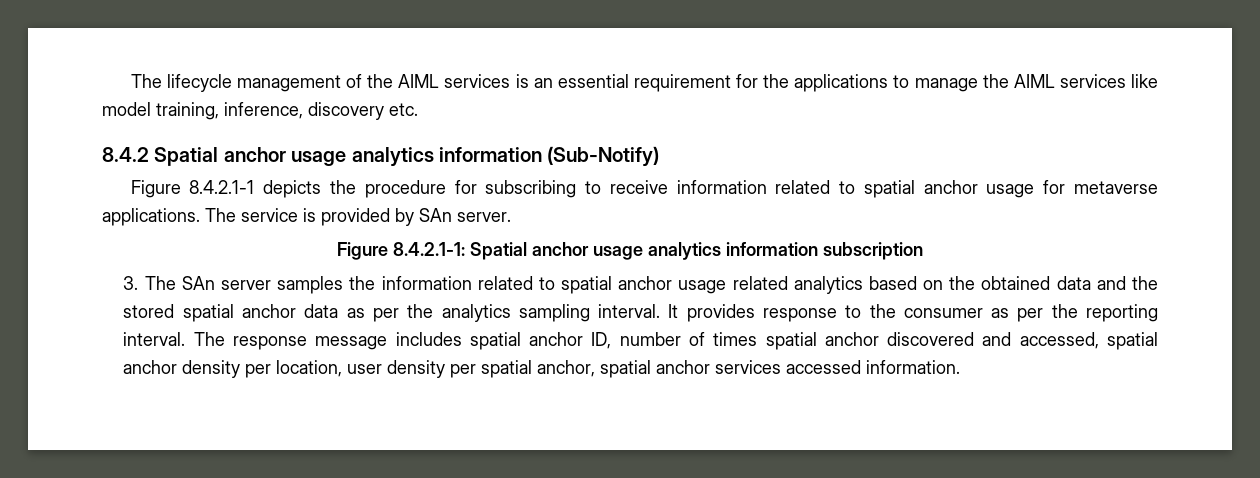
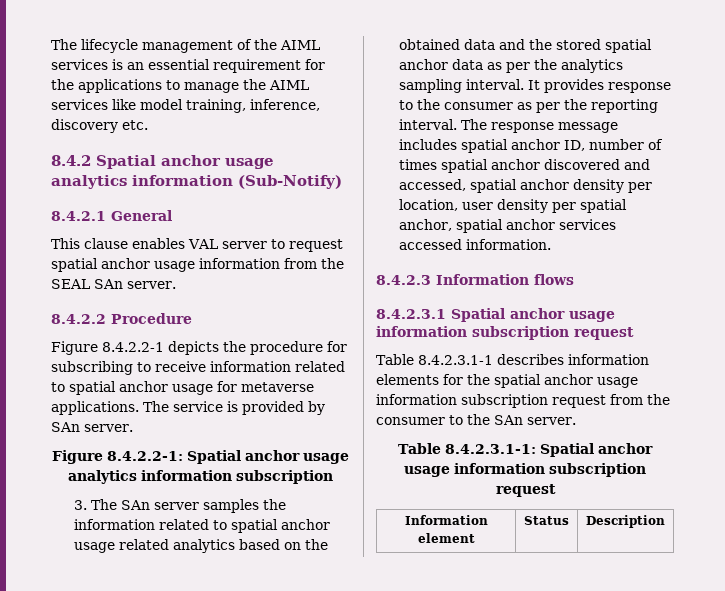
- Figure 8.4.2.1-1 depicts the procedure for subscribing to receive information related to spatial anchor usage for metaverse applications.
+ 8.4.2.1 General
+ This clause enables VAL server to request spatial anchor usage information from the SEAL SAn server.
+ 8.4.2.2 Procedure
+ Figure 8.4.2.2-1 depicts the procedure for subscribing to receive information related to spatial anchor usage for metaverse applications.
- Figure 8.4.2.1-1: Spatial anchor usage analytics information subscription
+ Figure 8.4.2.2-1: Spatial anchor usage analytics information subscription
+ 8.4.2.3 Information flows
+ 8.4.2.3.1 Spatial anchor usage information subscription request
+ Table 8.4.2.3.1-1 describes information elements for the spatial anchor usage information subscription request from the consumer to the SAn server.
+ Table 8.4.2.3.1-1: Spatial anchor usage information subscription request
+ Information element | Status | Description

